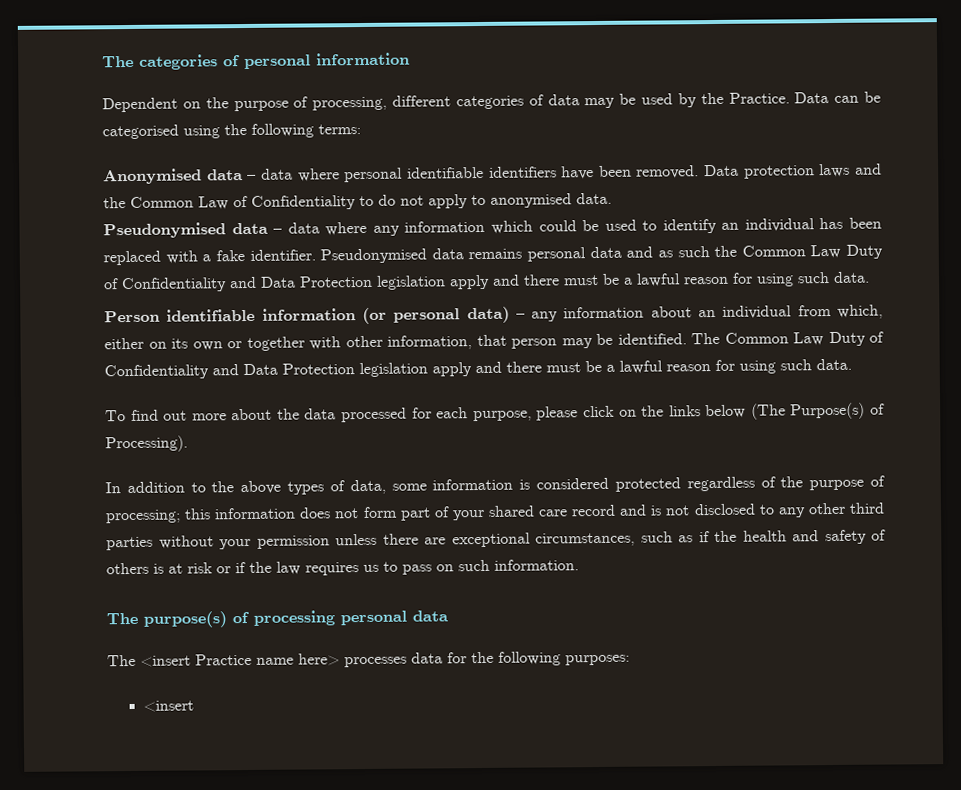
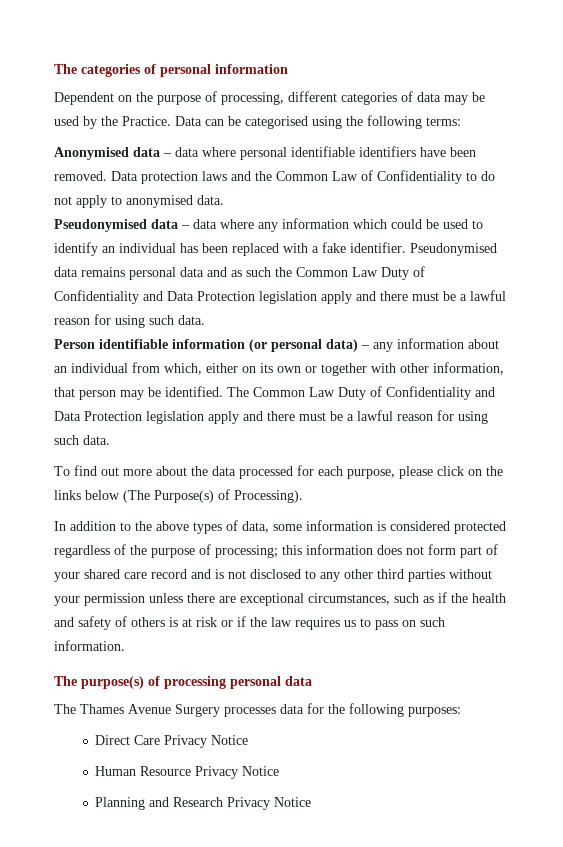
- The <insert Practice name here> processes data for the following purposes:
- <insert
+ The Thames Avenue Surgery processes data for the following purposes:
+ Direct Care Privacy Notice
+ Human Resource Privacy Notice
+ Planning and Research Privacy Notice

